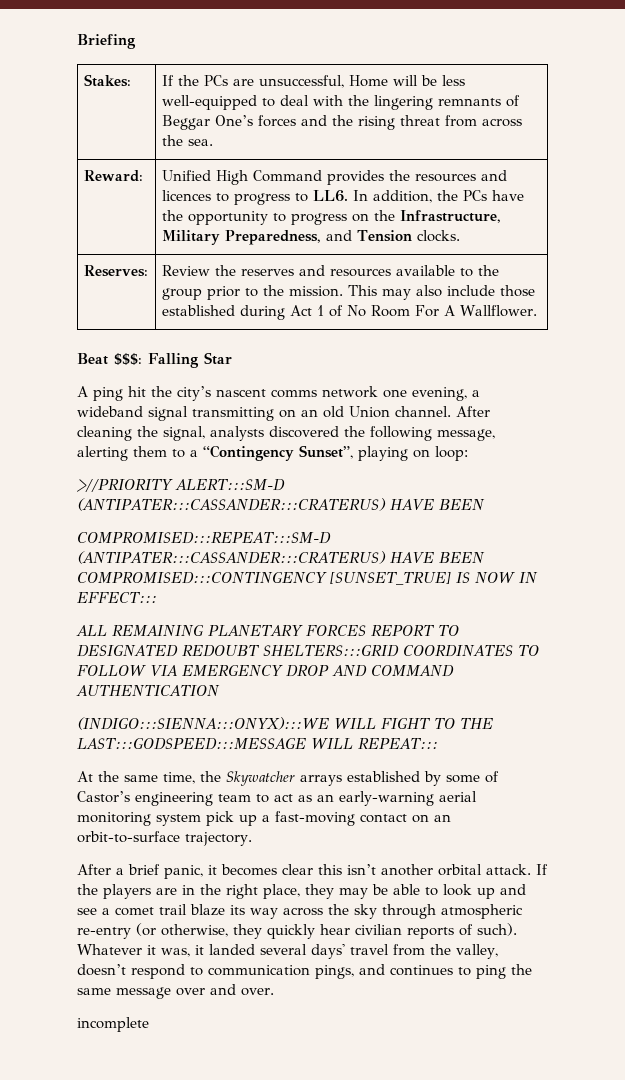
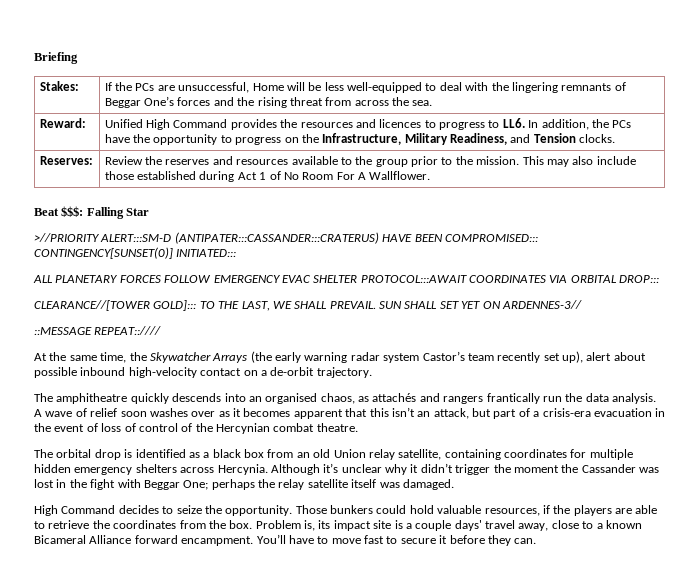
- Reward: | Unified High Command provides the resources and licences to progress to LL6. In addition, the PCs have the opportunity to progress on the Infrastructure, Military Preparedness, and Tension clocks.
+ Reward: | Unified High Command provides the resources and licences to progress to LL6. In addition, the PCs have the opportunity to progress on the Infrastructure, Military Readiness, and Tension clocks.
- A ping hit the city’s nascent comms network one evening, a wideband signal transmitting on an old Union channel. After cleaning the signal, analysts discovered the following message, alerting them to a “Contingency Sunset”, playing on loop:
- >//PRIORITY ALERT:::SM-D (ANTIPATER:::CASSANDER:::CRATERUS) HAVE BEEN
- COMPROMISED:::REPEAT:::SM-D (ANTIPATER:::CASSANDER:::CRATERUS) HAVE BEEN COMPROMISED:::CONTINGENCY [SUNSET_TRUE] IS NOW IN EFFECT:::
+ >//PRIORITY ALERT:::SM-D (ANTIPATER:::CASSANDER:::CRATERUS) HAVE BEEN COMPROMISED::: CONTINGENCY[SUNSET(0)] INITIATED:::
- ALL REMAINING PLANETARY FORCES REPORT TO DESIGNATED REDOUBT SHELTERS:::GRID COORDINATES TO FOLLOW VIA EMERGENCY DROP AND COMMAND AUTHENTICATION
- (INDIGO:::SIENNA:::ONYX):::WE WILL FIGHT TO THE LAST:::GODSPEED:::MESSAGE WILL REPEAT:::
+ ALL PLANETARY FORCES FOLLOW EMERGENCY EVAC SHELTER PROTOCOL:::AWAIT COORDINATES VIA ORBITAL DROP:::
+ CLEARANCE//[TOWER GOLD]::: TO THE LAST, WE SHALL PREVAIL. SUN SHALL SET YET ON ARDENNES-3//
+ ::MESSAGE REPEAT::////
- At the same time, the Skywatcher arrays established by some of Castor’s engineering team to act as an early-warning aerial monitoring system pick up a fast-moving contact on an orbit-to-surface trajectory.
- After a brief panic, it becomes clear this isn’t another orbital attack. If the players are in the right place, they may be able to look up and see a comet trail blaze its way across the sky through atmospheric re-entry (or otherwise, they quickly hear civilian reports of such). Whatever it was, it landed several days' travel from the valley, doesn’t respond to communication pings, and continues to ping the same message over and over.
- incomplete
+ At the same time, the Skywatcher Arrays (the early warning radar system Castor’s team recently set up), alert about possible inbound high-velocity contact on a de-orbit trajectory.
+ The amphitheatre quickly descends into an organised chaos, as attachés and rangers frantically run the data analysis. A wave of relief soon washes over as it becomes apparent that this isn’t an attack, but part of a crisis-era evacuation in the event of loss of control of the Hercynian combat theatre.
+ The orbital drop is identified as a black box from an old Union relay satellite, containing coordinates for multiple hidden emergency shelters across Hercynia. Although it’s unclear why it didn’t trigger the moment the Cassander was lost in the fight with Beggar One; perhaps the relay satellite itself was damaged.
+ High Command decides to seize the opportunity. Those bunkers could hold valuable resources, if the players are able to retrieve the coordinates from the box. Problem is, its impact site is a couple days' travel away, close to a known Bicameral Alliance forward encampment. You’ll have to move fast to secure it before they can.

